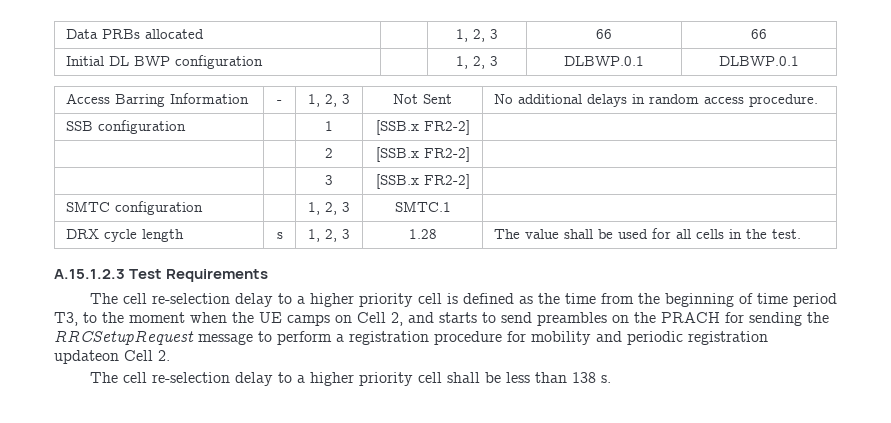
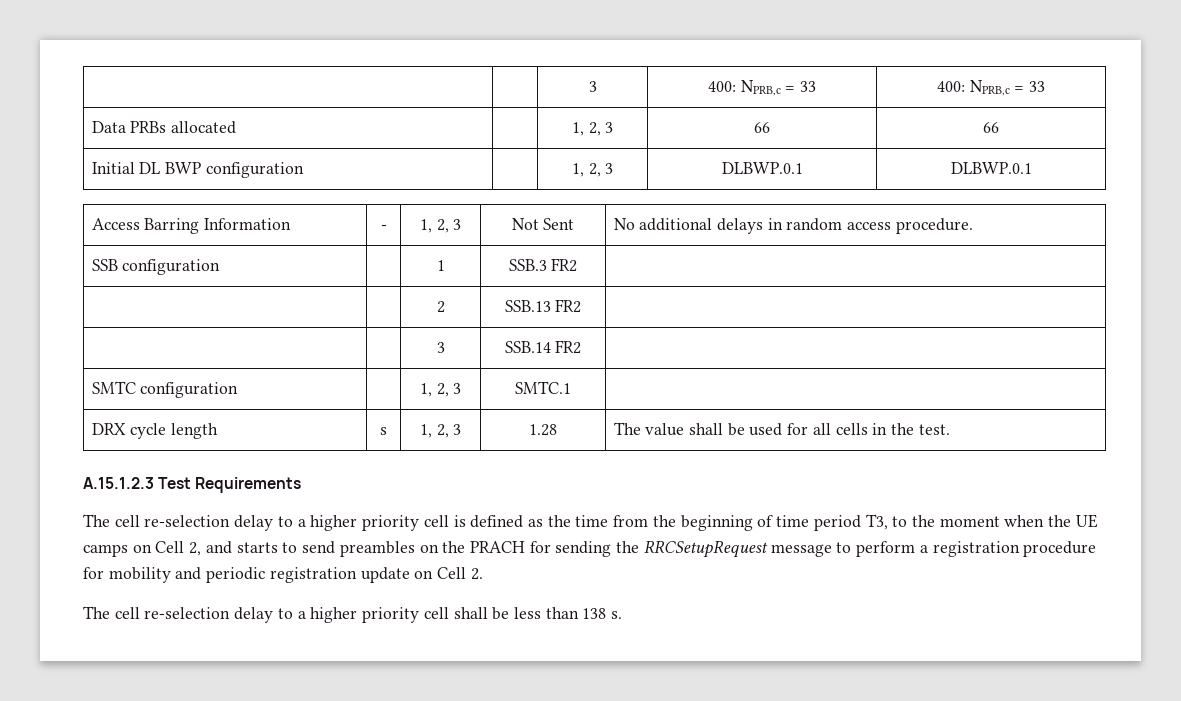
+ | | 3 | 400: NPRB,c = 33 | 400: NPRB,c = 33
- SSB configuration | | 1 | [SSB.x FR2-2] |
+ SSB configuration | | 1 | SSB.3 FR2 |
- | | 2 | [SSB.x FR2-2] |
- | | 3 | [SSB.x FR2-2] |
+ | | 2 | SSB.13 FR2 |
+ | | 3 | SSB.14 FR2 |
- The cell re-selection delay to a higher priority cell is defined as the time from the beginning of time period T3, to the moment when the UE camps on Cell 2, and starts to send preambles on the PRACH for sending the RRCSetupRequest message to perform a registration procedure for mobility and periodic registration updateon Cell 2.
+ The cell re-selection delay to a higher priority cell is defined as the time from the beginning of time period T3, to the moment when the UE camps on Cell 2, and starts to send preambles on the PRACH for sending the RRCSetupRequest message to perform a registration procedure for mobility and periodic registration update on Cell 2.

